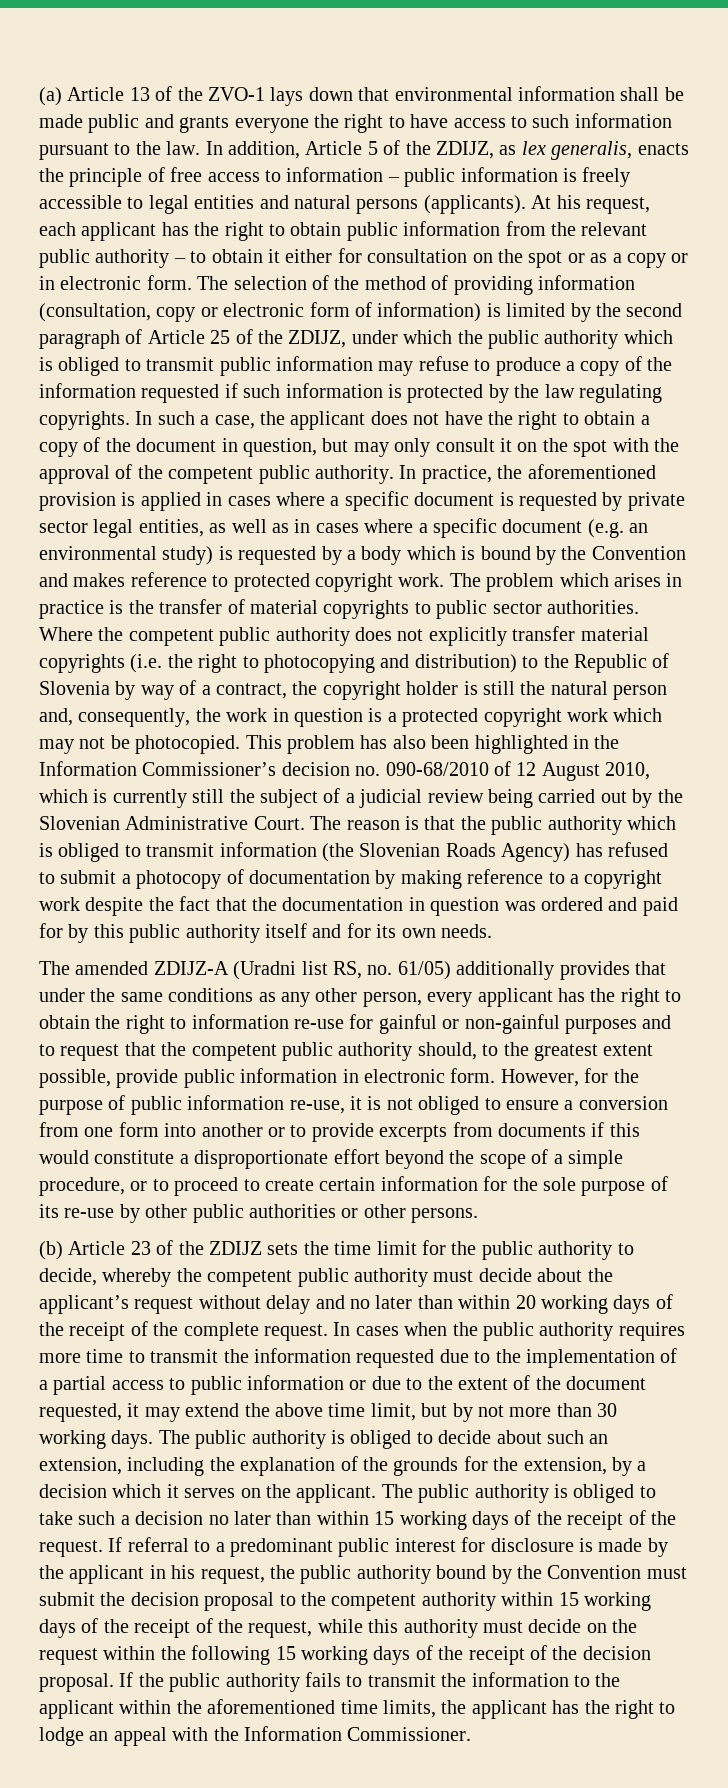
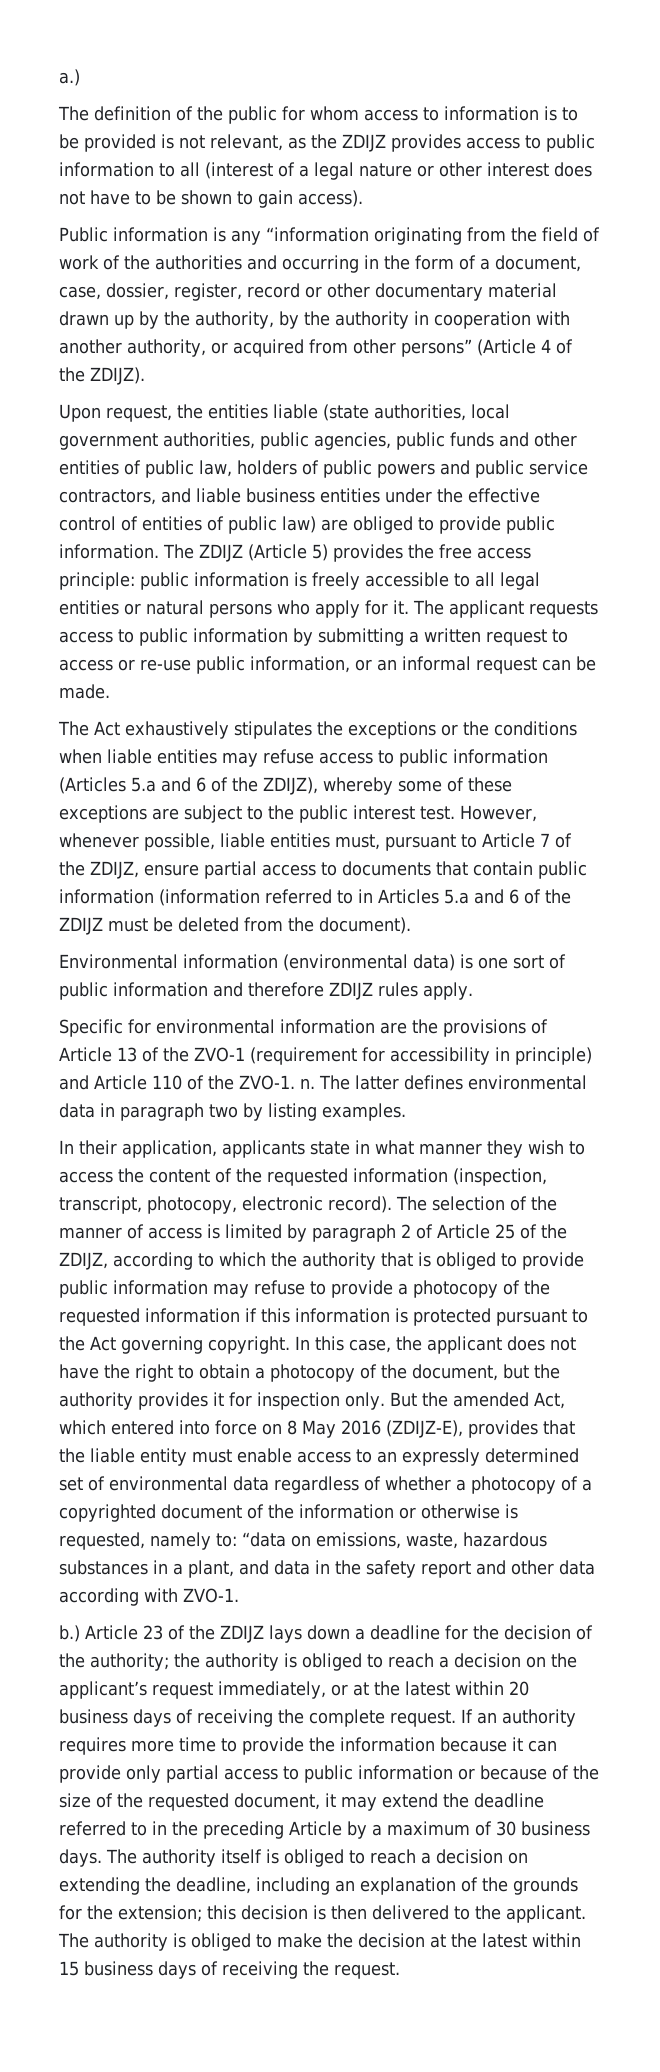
- (a) Article 13 of the ZVO-1 lays down that environmental information shall be made public and grants everyone the right to have access to such information pursuant to the law. In addition, Article 5 of the ZDIJZ, as lex generalis, enacts the principle of free access to information – public information is freely accessible to legal entities and natural persons (applicants). At his request, each applicant has the right to obtain public information from the relevant public authority – to obtain it either for consultation on the spot or as a copy or in electronic form. The selection of the method of providing information (consultation, copy or electronic form of information) is limited by the second paragraph of Article 25 of the ZDIJZ, under which the public authority which is obliged to transmit public information may refuse to produce a copy of the information requested if such information is protected by the law regulating copyrights. In such a case, the applicant does not have the right to obtain a copy of the document in question, but may only consult it on the spot with the approval of the competent public authority. In practice, the aforementioned provision is applied in cases where a specific document is requested by private sector legal entities, as well as in cases where a specific document (e.g. an environmental study) is requested by a body which is bound by the Convention and makes reference to protected copyright work. The problem which arises in practice is the transfer of material copyrights to public sector authorities. Where the competent public authority does not explicitly transfer material copyrights (i.e. the right to photocopying and distribution) to the Republic of Slovenia by way of a contract, the copyright holder is still the natural person and, consequently, the work in question is a protected copyright work which may not be photocopied. This problem has also been highlighted in the Information Commissioner’s decision no. 090-68/2010 of 12 August 2010, which is currently still the subject of a judicial review being carried out by the Slovenian Administrative Court. The reason is that the public authority which is obliged to transmit information (the Slovenian Roads Agency) has refused to submit a photocopy of documentation by making reference to a copyright work despite the fact that the documentation in question was ordered and paid for by this public authority itself and for its own needs.
- The amended ZDIJZ-A (Uradni list RS, no. 61/05) additionally provides that under the same conditions as any other person, every applicant has the right to obtain the right to information re-use for gainful or non-gainful purposes and to request that the competent public authority should, to the greatest extent possible, provide public information in electronic form. However, for the purpose of public information re-use, it is not obliged to ensure a conversion from one form into another or to provide excerpts from documents if this would constitute a disproportionate effort beyond the scope of a simple procedure, or to proceed to create certain information for the sole purpose of its re-use by other public authorities or other persons.
- (b) Article 23 of the ZDIJZ sets the time limit for the public authority to decide, whereby the competent public authority must decide about the applicant’s request without delay and no later than within 20 working days of the receipt of the complete request. In cases when the public authority requires more time to transmit the information requested due to the implementation of a partial access to public information or due to the extent of the document requested, it may extend the above time limit, but by not more than 30 working days. The public authority is obliged to decide about such an extension, including the explanation of the grounds for the extension, by a decision which it serves on the applicant.
+ a.)
+ The definition of the public for whom access to information is to be provided is not relevant, as the ZDIJZ provides access to public information to all (interest of a legal nature or other interest does not have to be shown to gain access).
+ Public information is any “information originating from the field of work of the authorities and occurring in the form of a document, case, dossier, register, record or other documentary material drawn up by the authority, by the authority in cooperation with another authority, or acquired from other persons” (Article 4 of the ZDIJZ).
+ Upon request, the entities liable (state authorities, local government authorities, public agencies, public funds and other entities of public law, holders of public powers and public service contractors, and liable business entities under the effective control of entities of public law) are obliged to provide public information. The ZDIJZ (Article 5) provides the free access principle: public information is freely accessible to all legal entities or natural persons who apply for it. The applicant requests access to public information by submitting a written request to access or re-use public information, or an informal request can be made.
+ The Act exhaustively stipulates the exceptions or the conditions when liable entities may refuse access to public information (Articles 5.a and 6 of the ZDIJZ), whereby some of these exceptions are subject to the public interest test. However, whenever possible, liable entities must, pursuant to Article 7 of the ZDIJZ, ensure partial access to documents that contain public information (information referred to in Articles 5.a and 6 of the ZDIJZ must be deleted from the document).
+ Environmental information (environmental data) is one sort of public information and therefore ZDIJZ rules apply.
+ Specific for environmental information are the provisions of Article 13 of the ZVO-1 (requirement for accessibility in principle) and Article 110 of the ZVO-1. n. The latter defines environmental data in paragraph two by listing examples.
+ In their application, applicants state in what manner they wish to access the content of the requested information (inspection, transcript, photocopy, electronic record). The selection of the manner of access is limited by paragraph 2 of Article 25 of the ZDIJZ, according to which the authority that is obliged to provide public information may refuse to provide a photocopy of the requested information if this information is protected pursuant to the Act governing copyright. In this case, the applicant does not have the right to obtain a photocopy of the document, but the authority provides it for inspection only. But the amended Act, which entered into force on 8 May 2016 (ZDIJZ-E), provides that the liable entity must enable access to an expressly determined set of environmental data regardless of whether a photocopy of a copyrighted document of the information or otherwise is requested, namely to: “data on emissions, waste, hazardous substances in a plant, and data in the safety report and other data according with ZVO-1.
+ b.) Article 23 of the ZDIJZ lays down a deadline for the decision of the authority; the authority is obliged to reach a decision on the applicant’s request immediately, or at the latest within 20 business days of receiving the complete request. If an authority requires more time to provide the information because it can provide only partial access to public information or because of the size of the requested document, it may extend the deadline referred to in the preceding Article by a maximum of 30 business days. The authority itself is obliged to reach a decision on extending the deadline, including an explanation of the grounds for the extension; this decision is then delivered to the applicant.
- The public authority is obliged to take such a decision no later than within 15 working days of the receipt of the request. If referral to a predominant public interest for disclosure is made by the applicant in his request, the public authority bound by the Convention must submit the decision proposal to the competent authority within 15 working days of the receipt of the request, while this authority must decide on the request within the following 15 working days of the receipt of the decision proposal. If the public authority fails to transmit the information to the applicant within the aforementioned time limits, the applicant has the right to lodge an appeal with the Information Commissioner.
+ The authority is obliged to make the decision at the latest within 15 business days of receiving the request.

